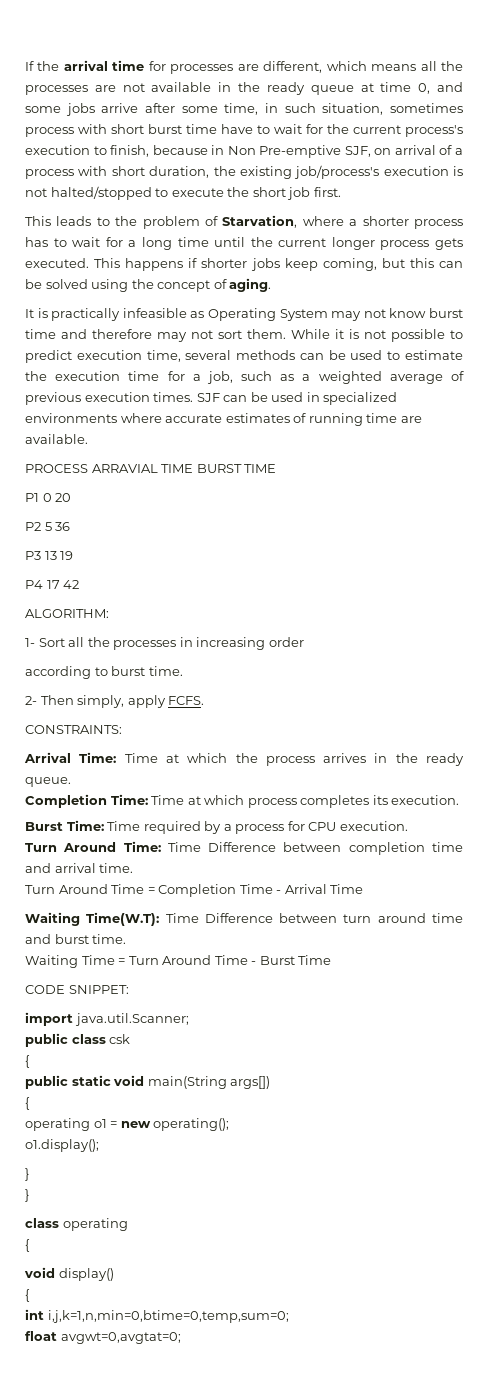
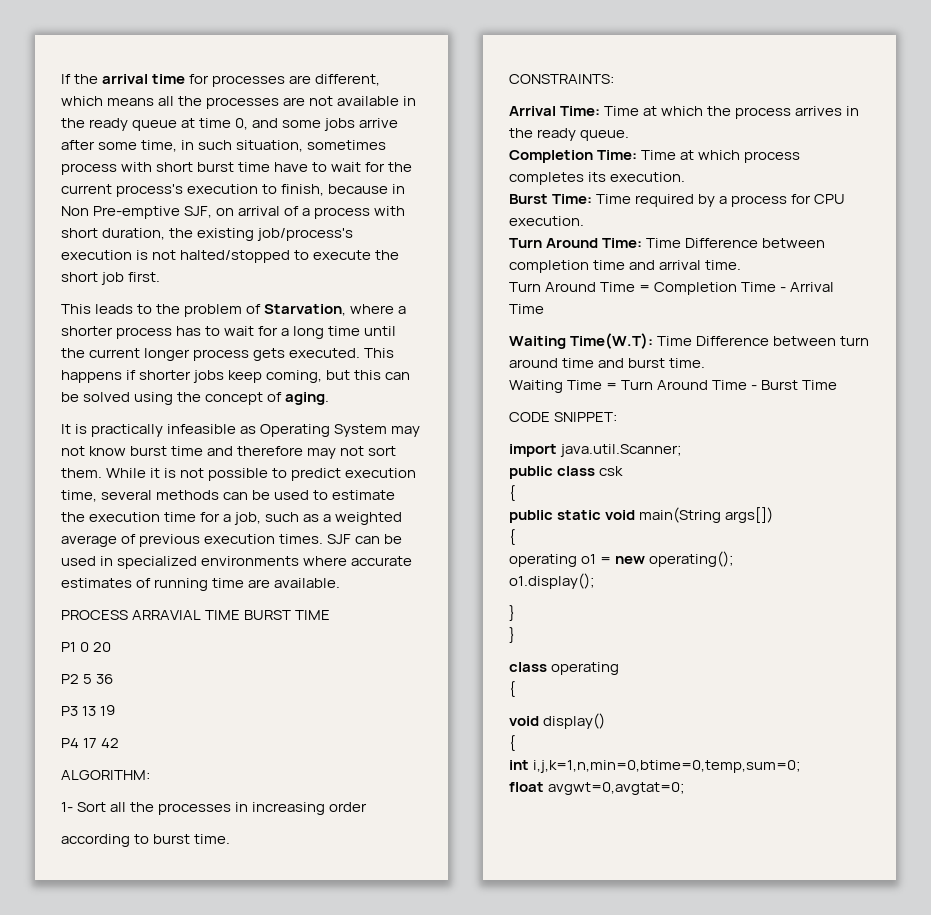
- 2- Then simply, apply FCFS.

